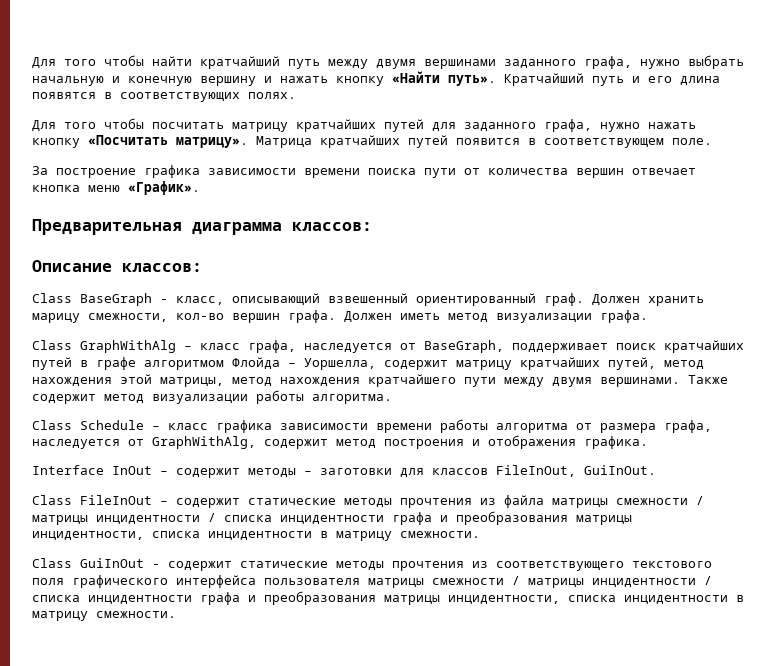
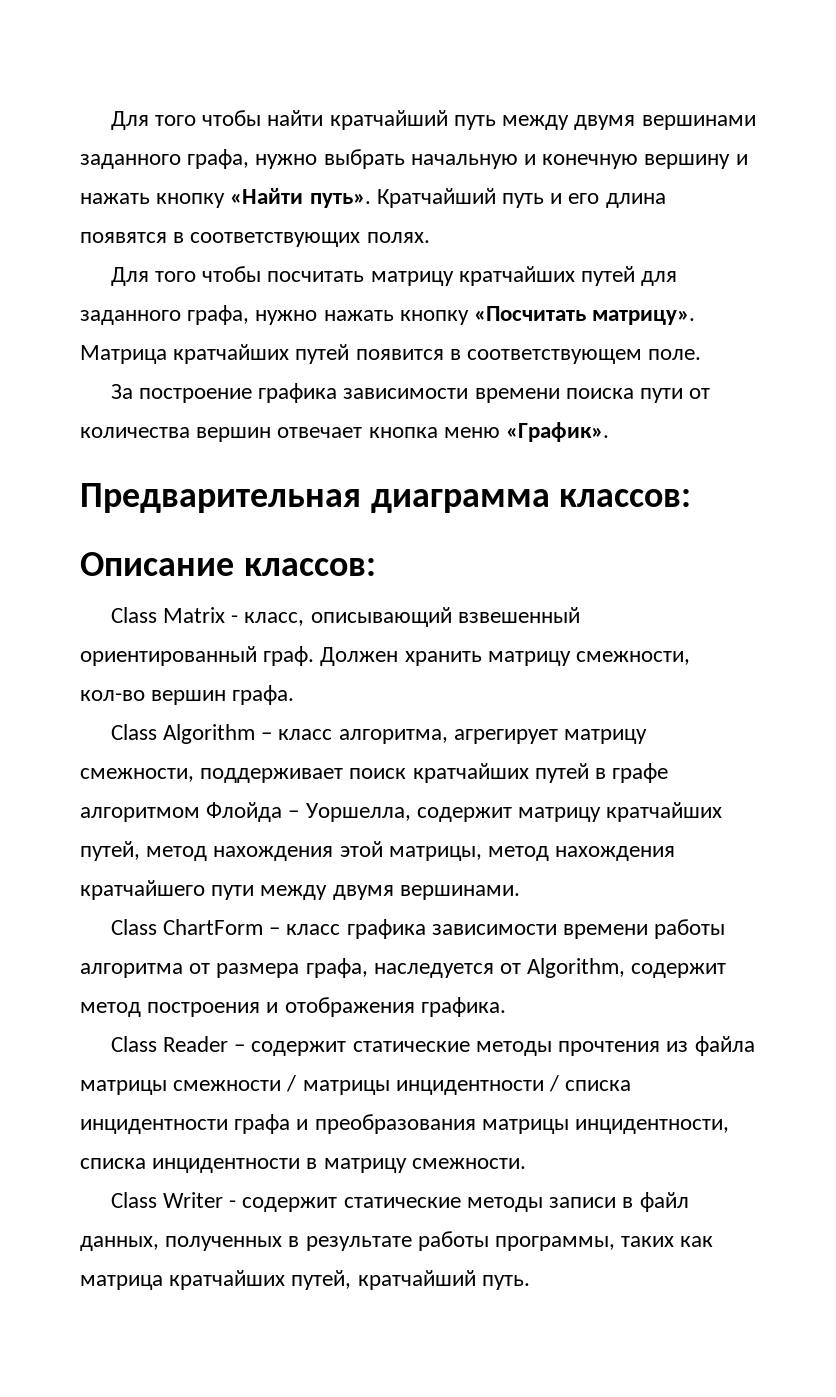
- Class BaseGraph - класс, описывающий взвешенный ориентированный граф.
+ Class Matrix - класс, описывающий взвешенный ориентированный граф.
- Должен хранить марицу смежности, кол-во вершин графа. Должен иметь метод визуализации графа.
- Class GraphWithAlg – класс графа, наследуется от BaseGraph, поддерживает поиск кратчайших путей в графе алгоритмом Флойда – Уоршелла, содержит матрицу кратчайших путей, метод нахождения этой матрицы, метод нахождения кратчайшего пути между двумя вершинами. Также содержит метод визуализации работы алгоритма.
- Class Schedule – класс графика зависимости времени работы алгоритма от размера графа, наследуется от GraphWithAlg, содержит метод построения и отображения графика.
+ Должен хранить матрицу смежности, кол-во вершин графа.
+ Class Algorithm – класс алгоритма, агрегирует матрицу смежности, поддерживает поиск кратчайших путей в графе алгоритмом Флойда – Уоршелла, содержит матрицу кратчайших путей, метод нахождения этой матрицы, метод нахождения кратчайшего пути между двумя вершинами.
+ Class ChartForm – класс графика зависимости времени работы алгоритма от размера графа, наследуется от Algorithm, содержит метод построения и отображения графика.
- Interface InOut – содержит методы – заготовки для классов FileInOut, GuiInOut.
- Class FileInOut – содержит статические методы прочтения из файла матрицы смежности / матрицы инцидентности / списка инцидентности графа и преобразования матрицы инцидентности, списка инцидентности в матрицу смежности.
+ Class Reader – содержит статические методы прочтения из файла матрицы смежности / матрицы инцидентности / списка инцидентности графа и преобразования матрицы инцидентности, списка инцидентности в матрицу смежности.
- Class GuiInOut - содержит статические методы прочтения из соответствующего текстового поля графического интерфейса пользователя матрицы смежности / матрицы инцидентности / списка инцидентности графа и преобразования матрицы инцидентности, списка инцидентности в матрицу смежности.
+ Class Writer - содержит статические методы записи в файл данных, полученных в результате работы программы, таких как матрица кратчайших путей, кратчайший путь.

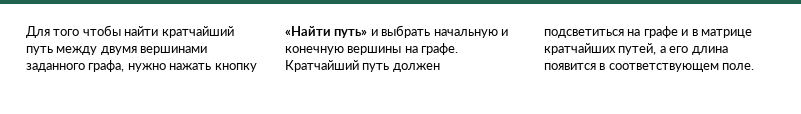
- Для того чтобы найти кратчайший путь между двумя вершинами заданного графа, нужно выбрать начальную и конечную вершину и нажать кнопку «Найти путь». Кратчайший путь и его длина появятся в соответствующих полях.
- Для того чтобы посчитать матрицу кратчайших путей для заданного графа, нужно нажать кнопку «Посчитать матрицу». Матрица кратчайших путей появится в соответствующем поле.
- За построение графика зависимости времени поиска пути от количества вершин отвечает кнопка меню «График».
- Предварительная диаграмма классов:
- Описание классов:
- Class Matrix - класс, описывающий взвешенный ориентированный граф. Должен хранить матрицу смежности, кол-во вершин графа.
- Class Algorithm – класс алгоритма, агрегирует матрицу смежности, поддерживает поиск кратчайших путей в графе алгоритмом Флойда – Уоршелла, содержит матрицу кратчайших путей, метод нахождения этой матрицы, метод нахождения кратчайшего пути между двумя вершинами.
- Class ChartForm – класс графика зависимости времени работы алгоритма от размера графа, наследуется от Algorithm, содержит метод построения и отображения графика.
- Class Reader – содержит статические методы прочтения из файла матрицы смежности / матрицы инцидентности / списка инцидентности графа и преобразования матрицы инцидентности, списка инцидентности в матрицу смежности.
- Class Writer - содержит статические методы записи в файл данных, полученных в результате работы программы, таких как матрица кратчайших путей, кратчайший путь.
+ Для того чтобы найти кратчайший путь между двумя вершинами заданного графа, нужно нажать кнопку «Найти путь» и выбрать начальную и конечную вершины на графе. Кратчайший путь должен подсветиться на графе и в матрице кратчайших путей, а его длина появится в соответствующем поле.

